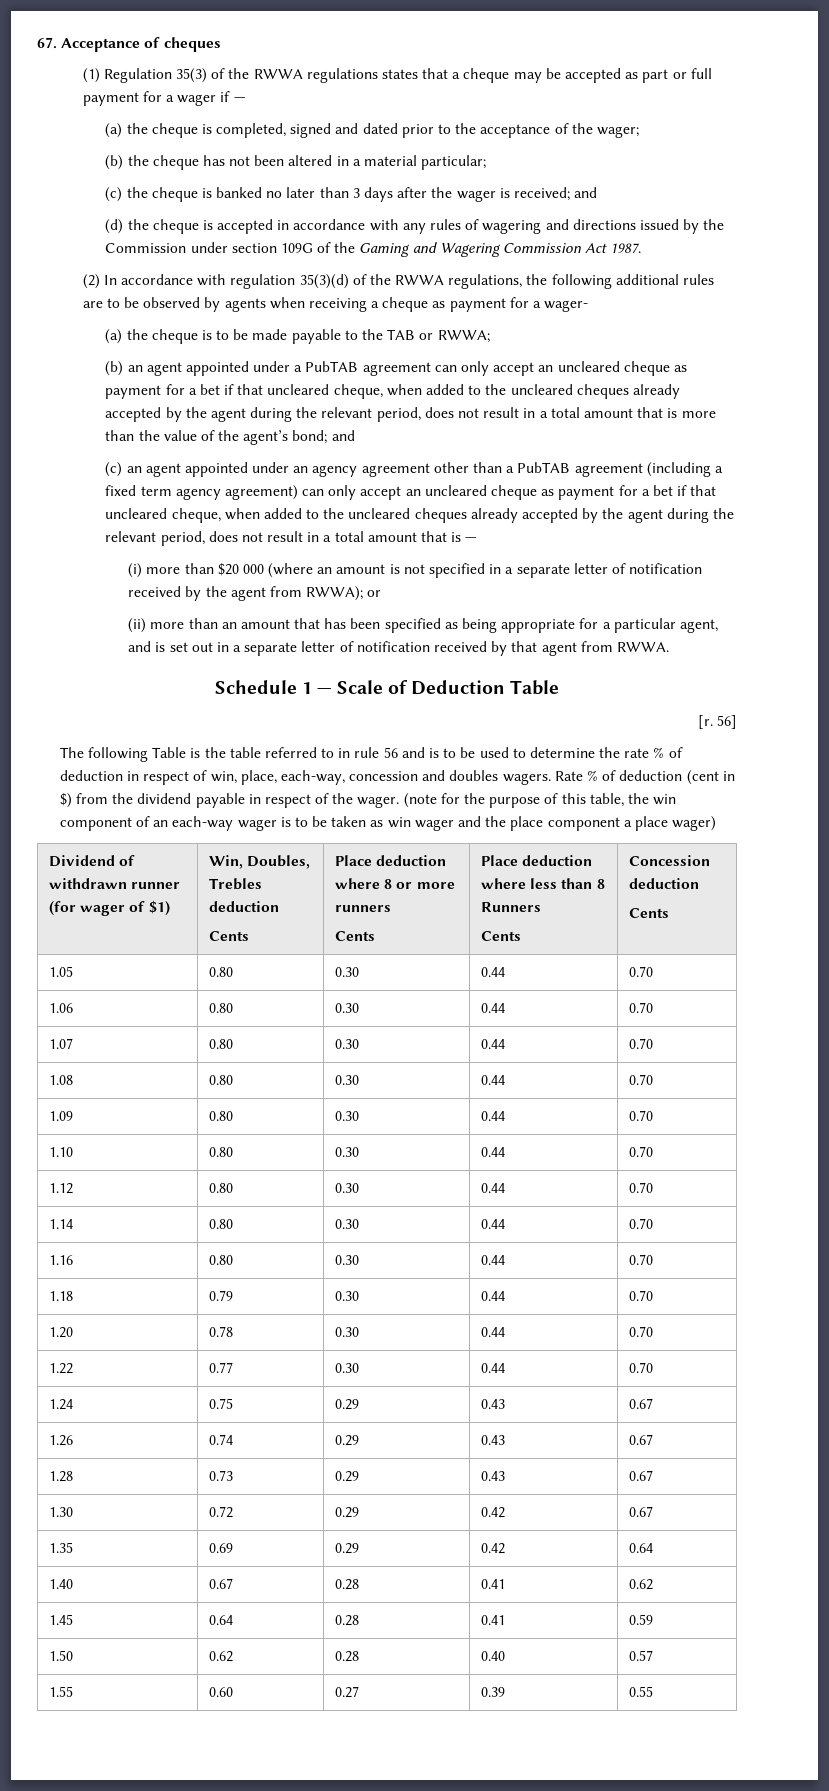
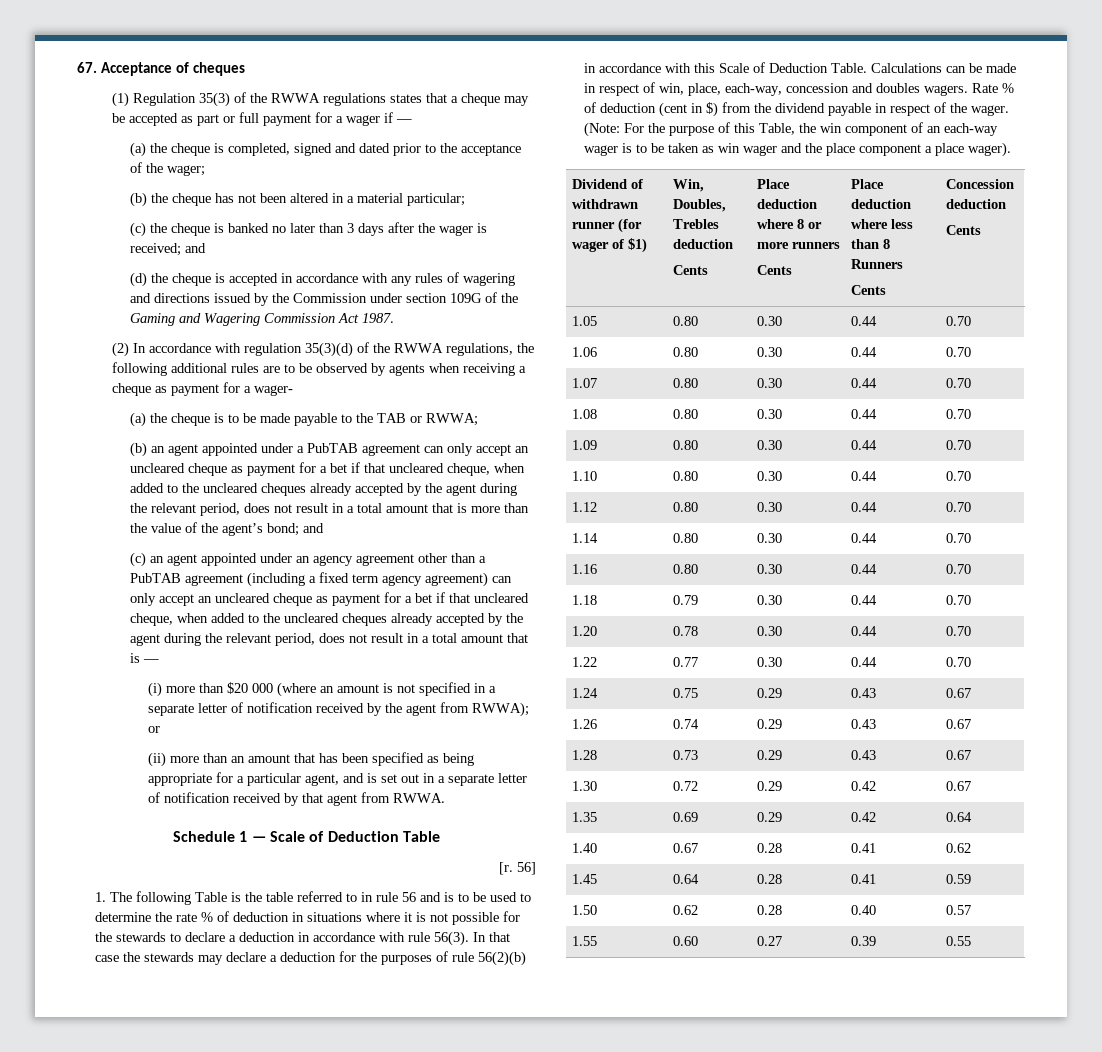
- The following Table is the table referred to in rule 56 and is to be used to determine the rate % of deduction in respect of win, place, each-way, concession and doubles wagers.
+ 1. The following Table is the table referred to in rule 56 and is to be used to determine the rate % of deduction in situations where it is not possible for the stewards to declare a deduction in accordance with rule 56(3). In that case the stewards may declare a deduction for the purposes of rule 56(2)(b) in accordance with this Scale of Deduction Table. Calculations can be made in respect of win, place, each-way, concession and doubles wagers.
- (note for the purpose of this table, the win component of an each-way wager is to be taken as win wager and the place component a place wager)
+ (Note: For the purpose of this Table, the win component of an each-way wager is to be taken as win wager and the place component a place wager).

